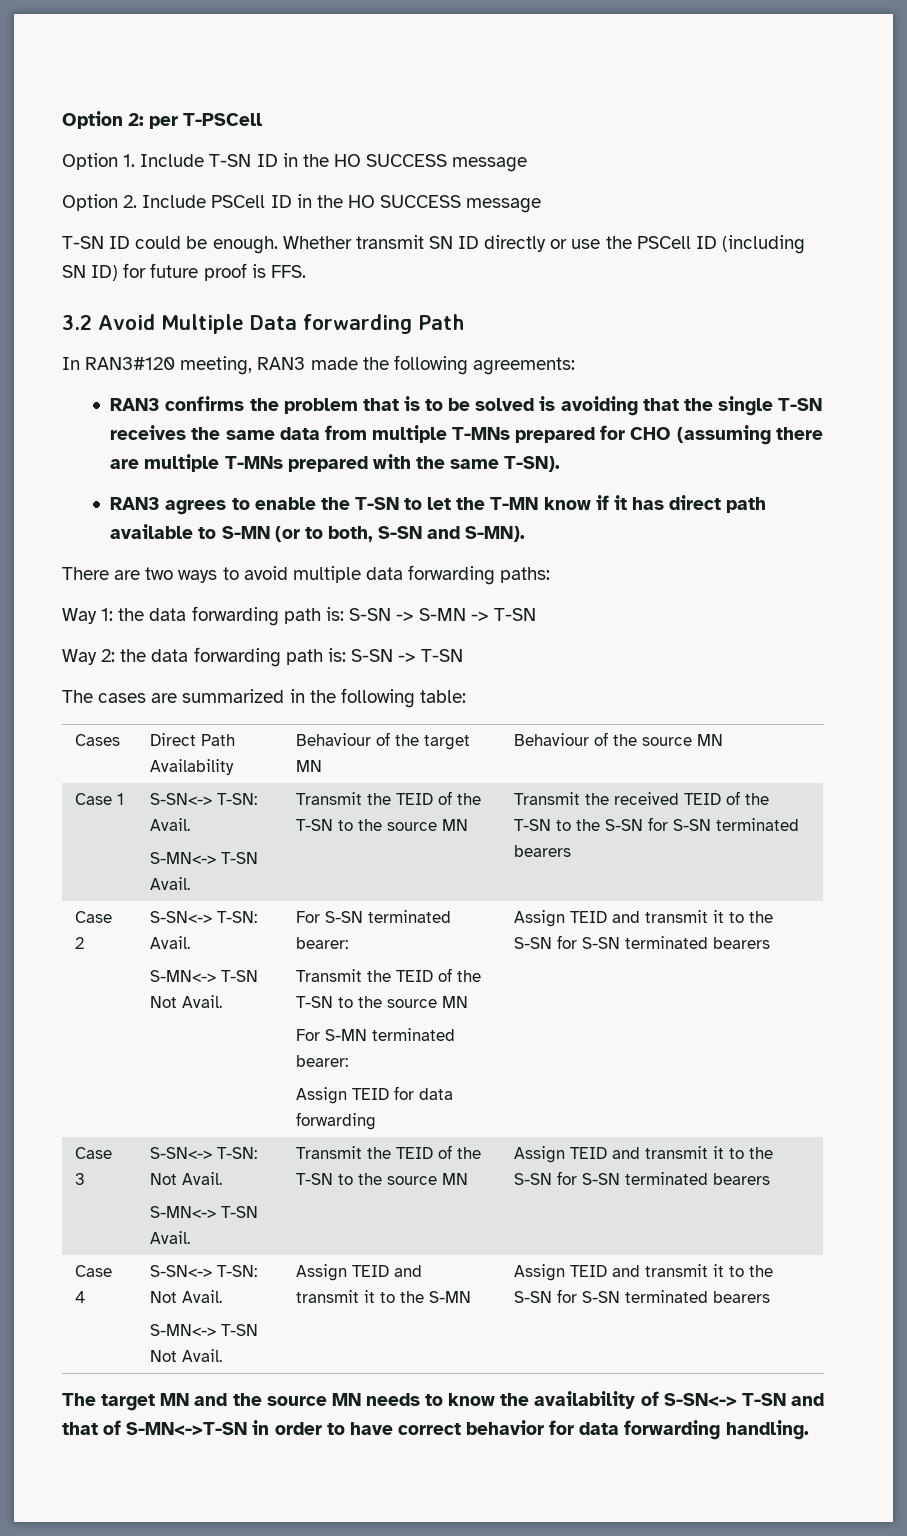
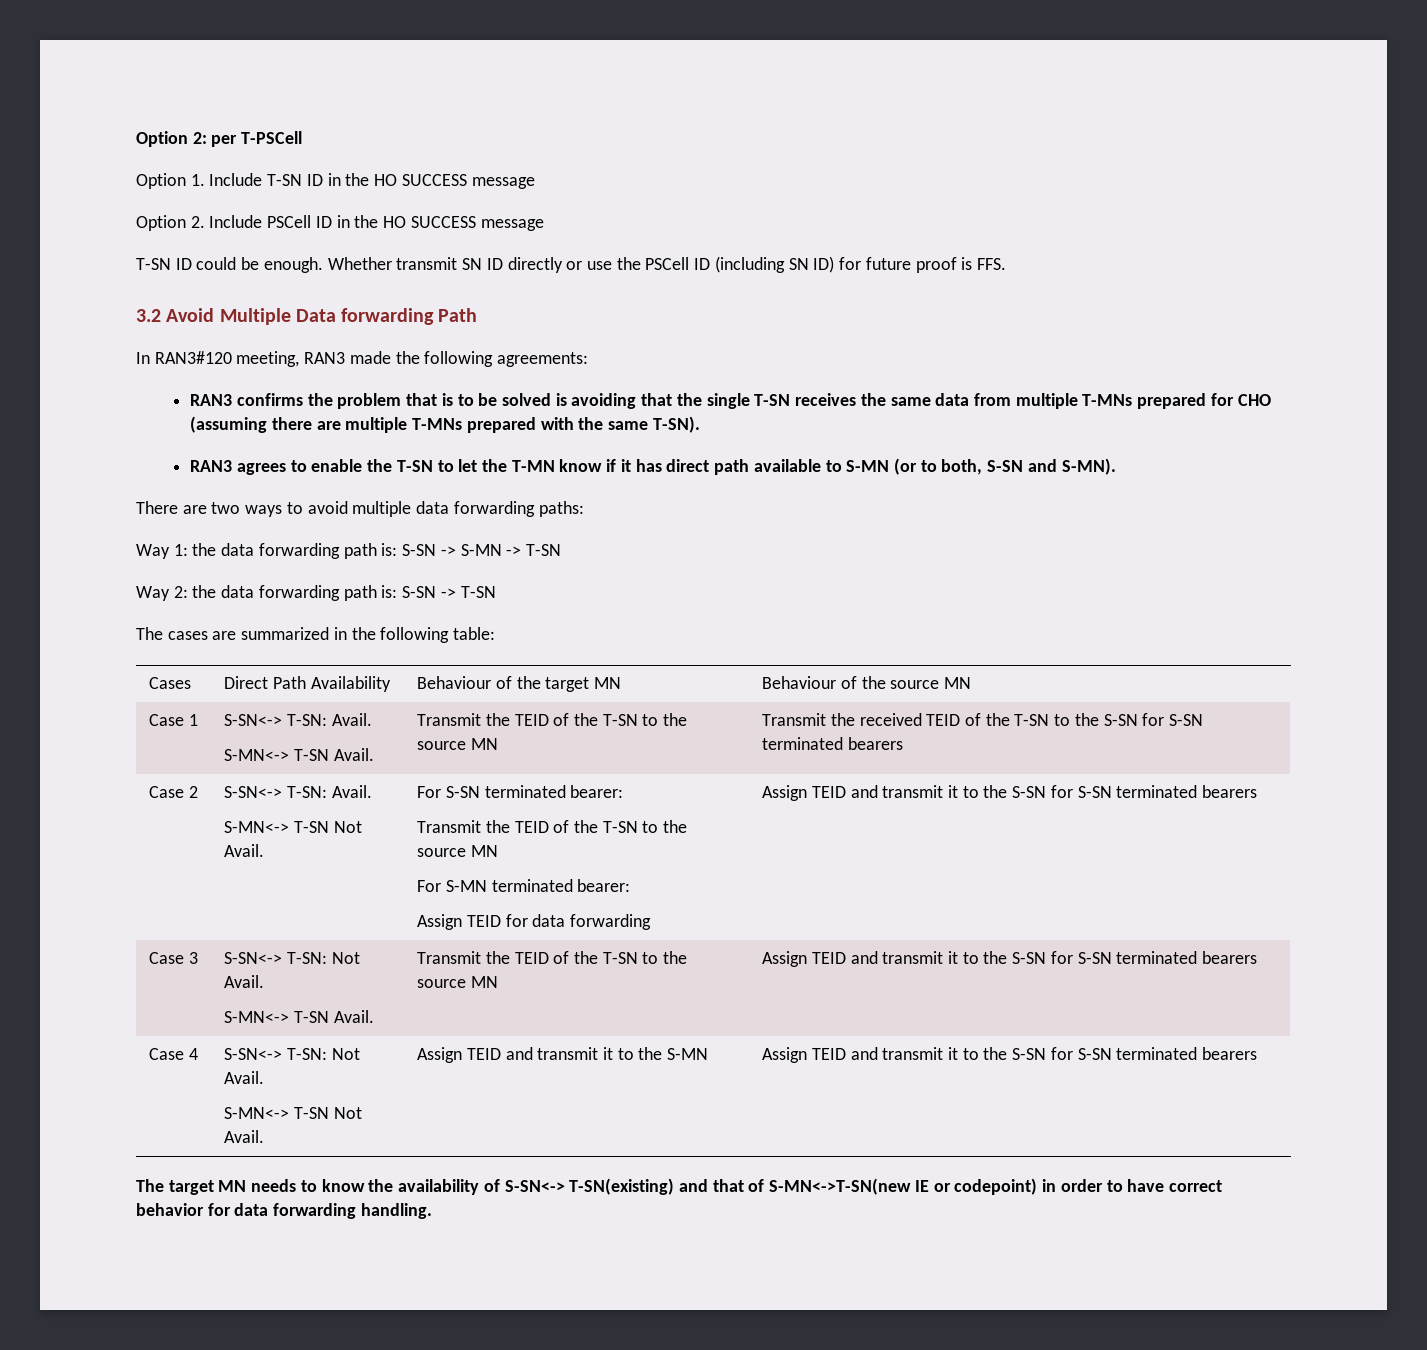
- The target MN and the source MN needs to know the availability of S-SN<-> T-SN and that of S-MN<->T-SN in order to have correct behavior for data forwarding handling.
+ The target MN needs to know the availability of S-SN<-> T-SN(existing) and that of S-MN<->T-SN(new IE or codepoint) in order to have correct behavior for data forwarding handling.

